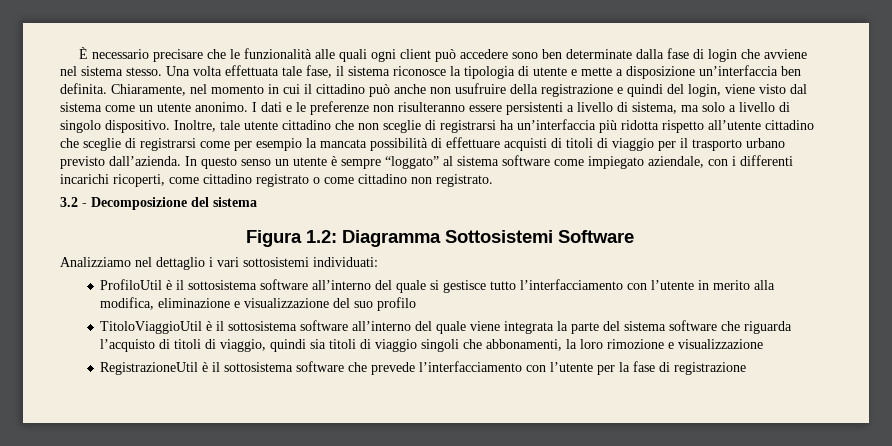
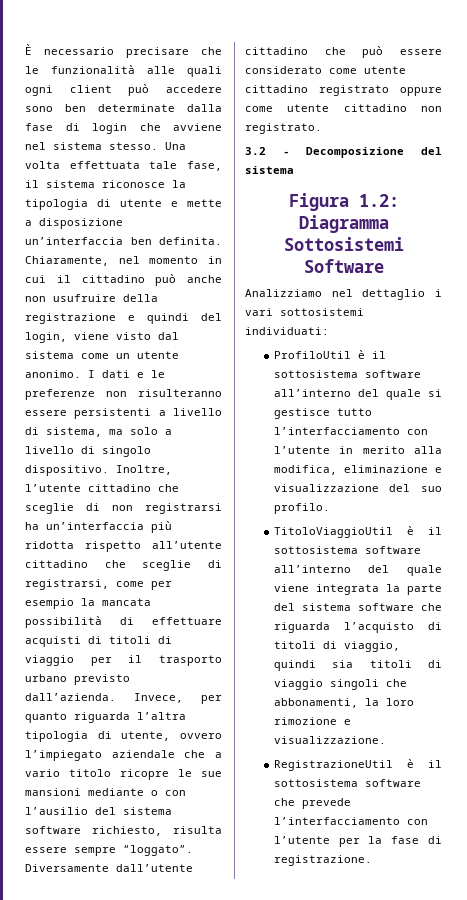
- Inoltre, tale utente cittadino che non sceglie di registrarsi ha un’interfaccia più ridotta rispetto all’utente cittadino che sceglie di registrarsi come per esempio la mancata possibilità di effettuare acquisti di titoli di viaggio per il trasporto urbano previsto dall’azienda.
+ Inoltre, l’utente cittadino che sceglie di non registrarsi ha un’interfaccia più ridotta rispetto all’utente cittadino che sceglie di registrarsi, come per esempio la mancata possibilità di effettuare acquisti di titoli di viaggio per il trasporto urbano previsto dall’azienda.
- In questo senso un utente è sempre “loggato” al sistema software come impiegato aziendale, con i differenti incarichi ricoperti, come cittadino registrato o come cittadino non registrato.
+ Invece, per quanto riguarda l’altra tipologia di utente, ovvero l’impiegato aziendale che a vario titolo ricopre le sue mansioni mediante o con l’ausilio del sistema software richiesto, risulta essere sempre “loggato”. Diversamente dall’utente cittadino che può essere considerato come utente cittadino registrato oppure come utente cittadino non registrato.
- ProfiloUtil è il sottosistema software all’interno del quale si gestisce tutto l’interfacciamento con l’utente in merito alla modifica, eliminazione e visualizzazione del suo profilo
+ ProfiloUtil è il sottosistema software all’interno del quale si gestisce tutto l’interfacciamento con l’utente in merito alla modifica, eliminazione e visualizzazione del suo profilo.
- TitoloViaggioUtil è il sottosistema software all’interno del quale viene integrata la parte del sistema software che riguarda l’acquisto di titoli di viaggio, quindi sia titoli di viaggio singoli che abbonamenti, la loro rimozione e visualizzazione
+ TitoloViaggioUtil è il sottosistema software all’interno del quale viene integrata la parte del sistema software che riguarda l’acquisto di titoli di viaggio, quindi sia titoli di viaggio singoli che abbonamenti, la loro rimozione e visualizzazione.
- RegistrazioneUtil è il sottosistema software che prevede l’interfacciamento con l’utente per la fase di registrazione
+ RegistrazioneUtil è il sottosistema software che prevede l’interfacciamento con l’utente per la fase di registrazione.

